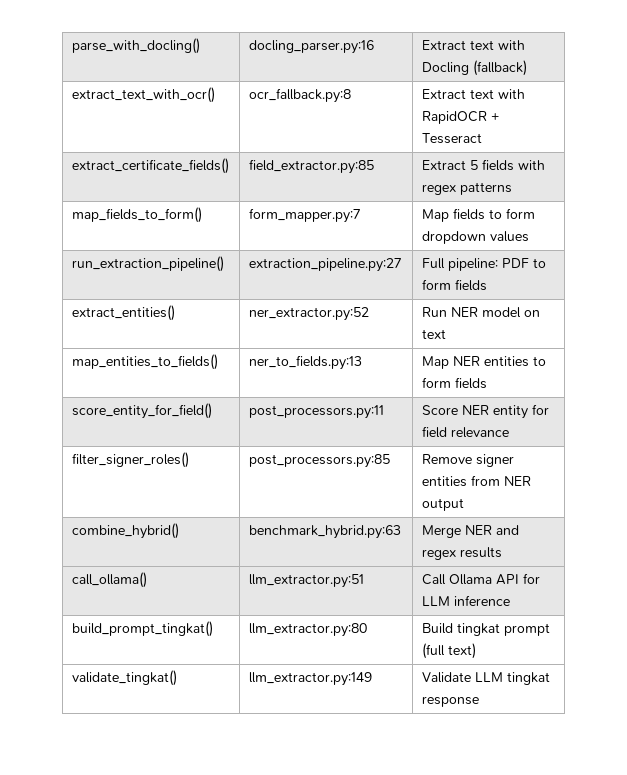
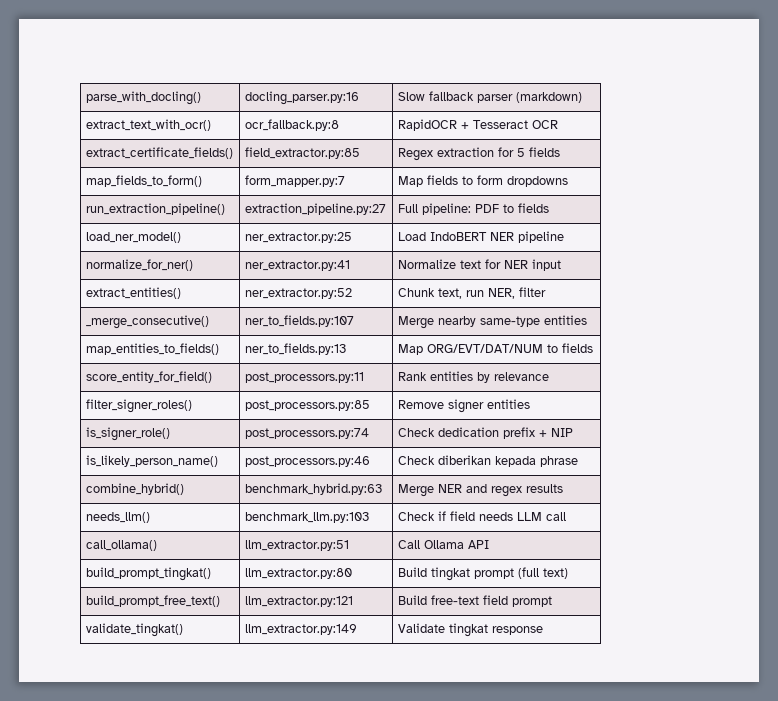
- parse_with_docling() | docling_parser.py:16 | Extract text with Docling (fallback)
+ parse_with_docling() | docling_parser.py:16 | Slow fallback parser (markdown)
- extract_text_with_ocr() | ocr_fallback.py:8 | Extract text with RapidOCR + Tesseract
+ extract_text_with_ocr() | ocr_fallback.py:8 | RapidOCR + Tesseract OCR
- extract_certificate_fields() | field_extractor.py:85 | Extract 5 fields with regex patterns
+ extract_certificate_fields() | field_extractor.py:85 | Regex extraction for 5 fields
- map_fields_to_form() | form_mapper.py:7 | Map fields to form dropdown values
+ map_fields_to_form() | form_mapper.py:7 | Map fields to form dropdowns
- run_extraction_pipeline() | extraction_pipeline.py:27 | Full pipeline: PDF to form fields
- extract_entities() | ner_extractor.py:52 | Run NER model on text
+ run_extraction_pipeline() | extraction_pipeline.py:27 | Full pipeline: PDF to fields
+ load_ner_model() | ner_extractor.py:25 | Load IndoBERT NER pipeline
+ normalize_for_ner() | ner_extractor.py:41 | Normalize text for NER input
+ extract_entities() | ner_extractor.py:52 | Chunk text, run NER, filter
+ _merge_consecutive() | ner_to_fields.py:107 | Merge nearby same-type entities
- map_entities_to_fields() | ner_to_fields.py:13 | Map NER entities to form fields
+ map_entities_to_fields() | ner_to_fields.py:13 | Map ORG/EVT/DAT/NUM to fields
- score_entity_for_field() | post_processors.py:11 | Score NER entity for field relevance
+ score_entity_for_field() | post_processors.py:11 | Rank entities by relevance
- filter_signer_roles() | post_processors.py:85 | Remove signer entities from NER output
+ filter_signer_roles() | post_processors.py:85 | Remove signer entities
+ is_signer_role() | post_processors.py:74 | Check dedication prefix + NIP
+ is_likely_person_name() | post_processors.py:46 | Check diberikan kepada phrase
+ needs_llm() | benchmark_llm.py:103 | Check if field needs LLM call
- call_ollama() | llm_extractor.py:51 | Call Ollama API for LLM inference
+ call_ollama() | llm_extractor.py:51 | Call Ollama API
+ build_prompt_free_text() | llm_extractor.py:121 | Build free-text field prompt
- validate_tingkat() | llm_extractor.py:149 | Validate LLM tingkat response
+ validate_tingkat() | llm_extractor.py:149 | Validate tingkat response

